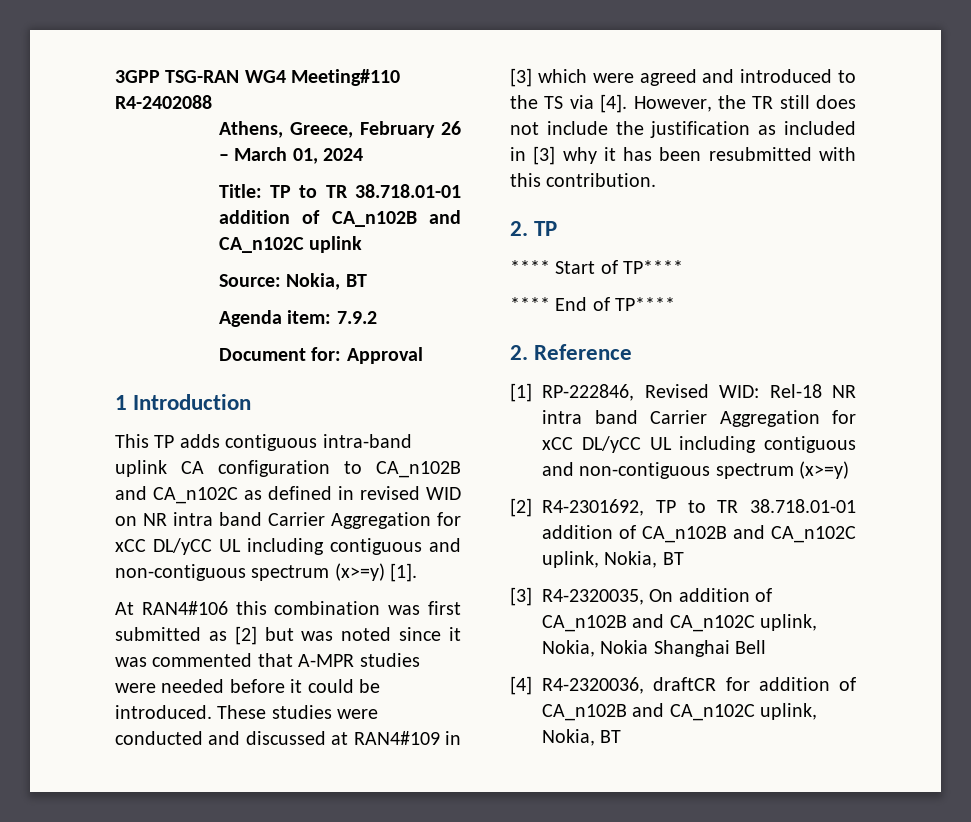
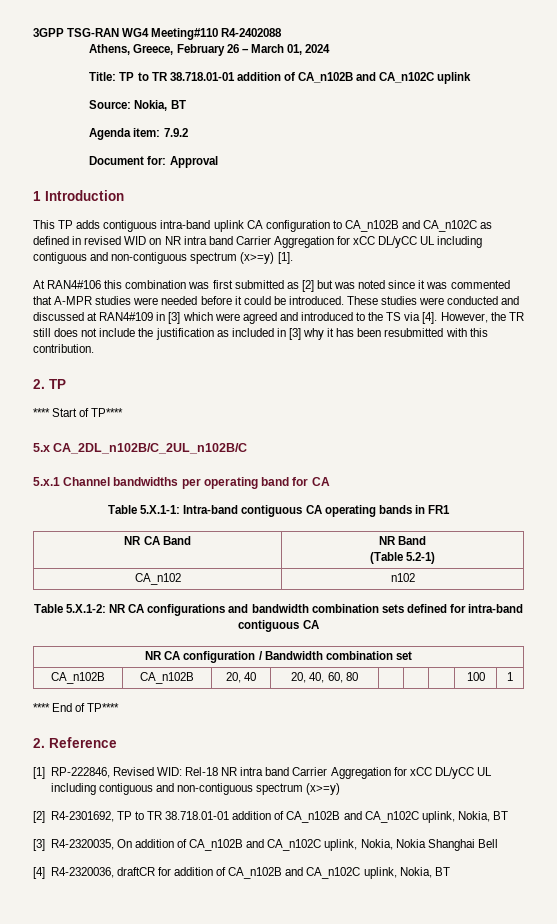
+ 5.x CA_2DL_n102B/C_2UL_n102B/C
+ 5.x.1 Channel bandwidths per operating band for CA
+ Table 5.X.1-1: Intra-band contiguous CA operating bands in FR1
+ NR CA Band | NR Band
+ (Table 5.2-1)
+ CA_n102 | n102
+ Table 5.X.1-2: NR CA configurations and bandwidth combination sets defined for intra-band contiguous CA
+ NR CA configuration / Bandwidth combination set
+ CA_n102B | CA_n102B | 20, 40 | 20, 40, 60, 80 | | | | 100 | 1

